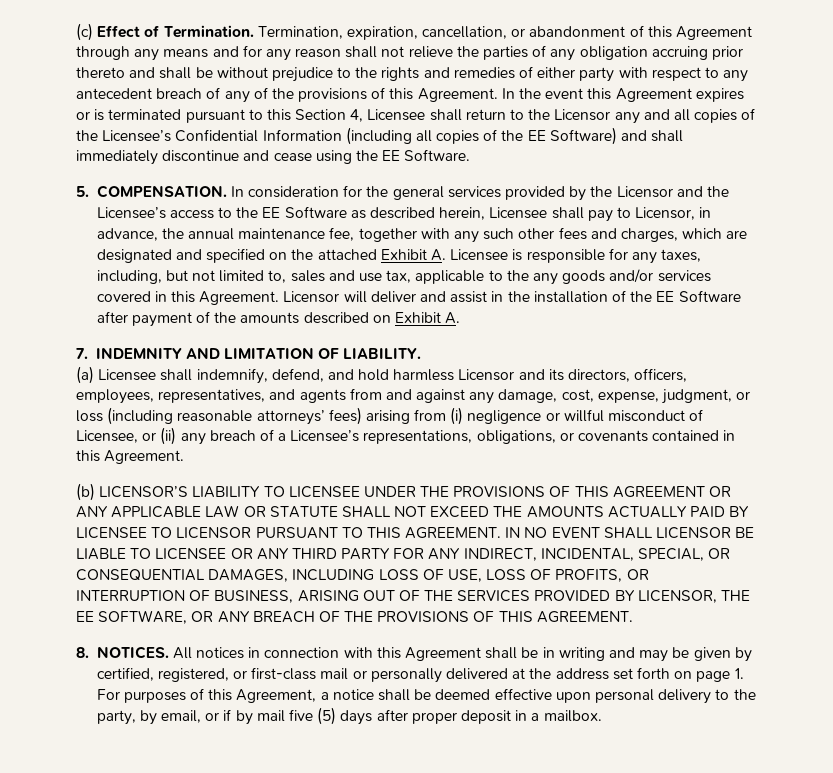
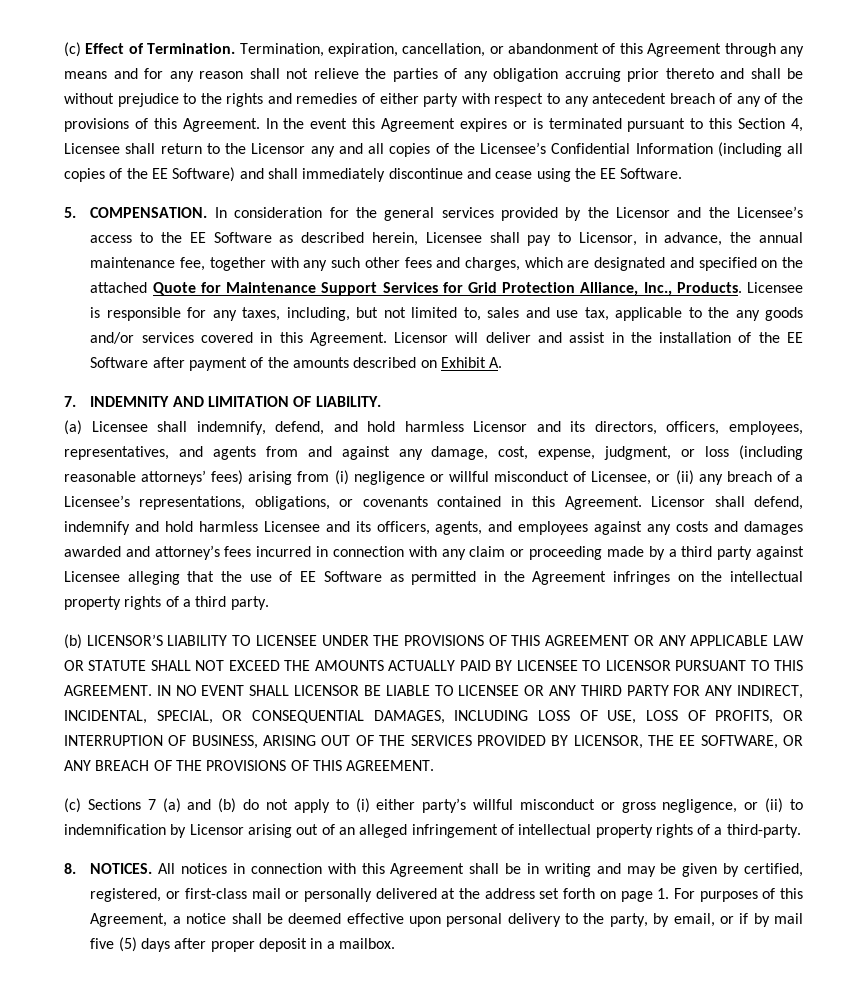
- In consideration for the general services provided by the Licensor and the Licensee’s access to the EE Software as described herein, Licensee shall pay to Licensor, in advance, the annual maintenance fee, together with any such other fees and charges, which are designated and specified on the attached Exhibit A. Licensee is responsible for any taxes, including, but not limited to, sales and use tax, applicable to the any goods and/or services covered in this Agreement.
+ In consideration for the general services provided by the Licensor and the Licensee’s access to the EE Software as described herein, Licensee shall pay to Licensor, in advance, the annual maintenance fee, together with any such other fees and charges, which are designated and specified on the attached Quote for Maintenance Support Services for Grid Protection Alliance, Inc., Products. Licensee is responsible for any taxes, including, but not limited to, sales and use tax, applicable to the any goods and/or services covered in this Agreement.
+ Licensor shall defend, indemnify and hold harmless Licensee and its officers, agents, and employees against any costs and damages awarded and attorney’s fees incurred in connection with any claim or proceeding made by a third party against Licensee alleging that the use of EE Software as permitted in the Agreement infringes on the intellectual property rights of a third party.
+ (c) Sections 7 (a) and (b) do not apply to (i) either party’s willful misconduct or gross negligence, or (ii) to indemnification by Licensor arising out of an alleged infringement of intellectual property rights of a third-party.

